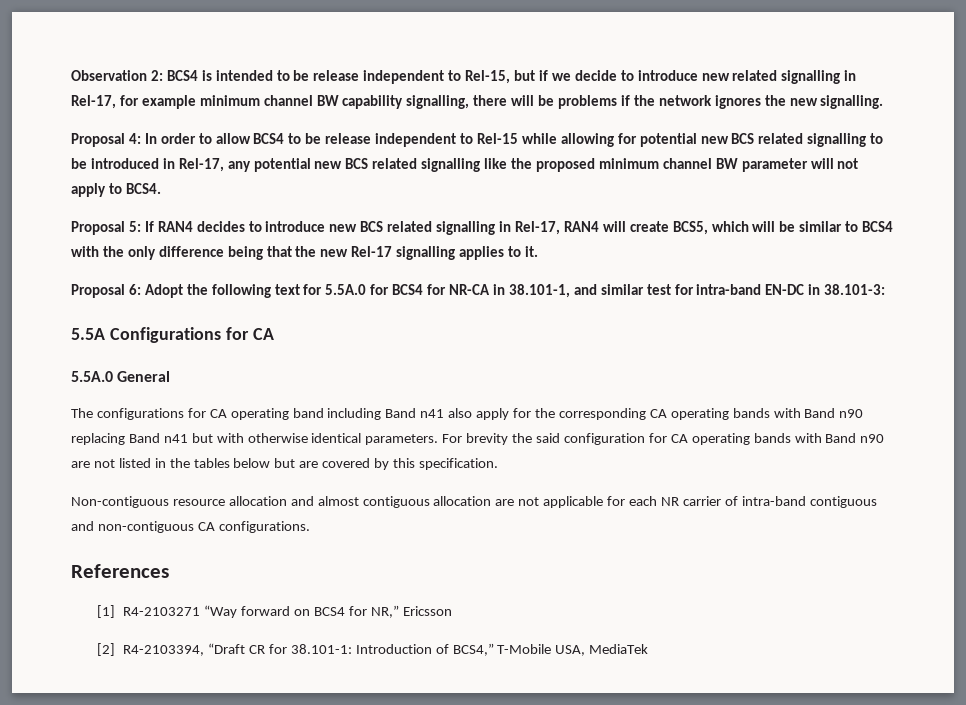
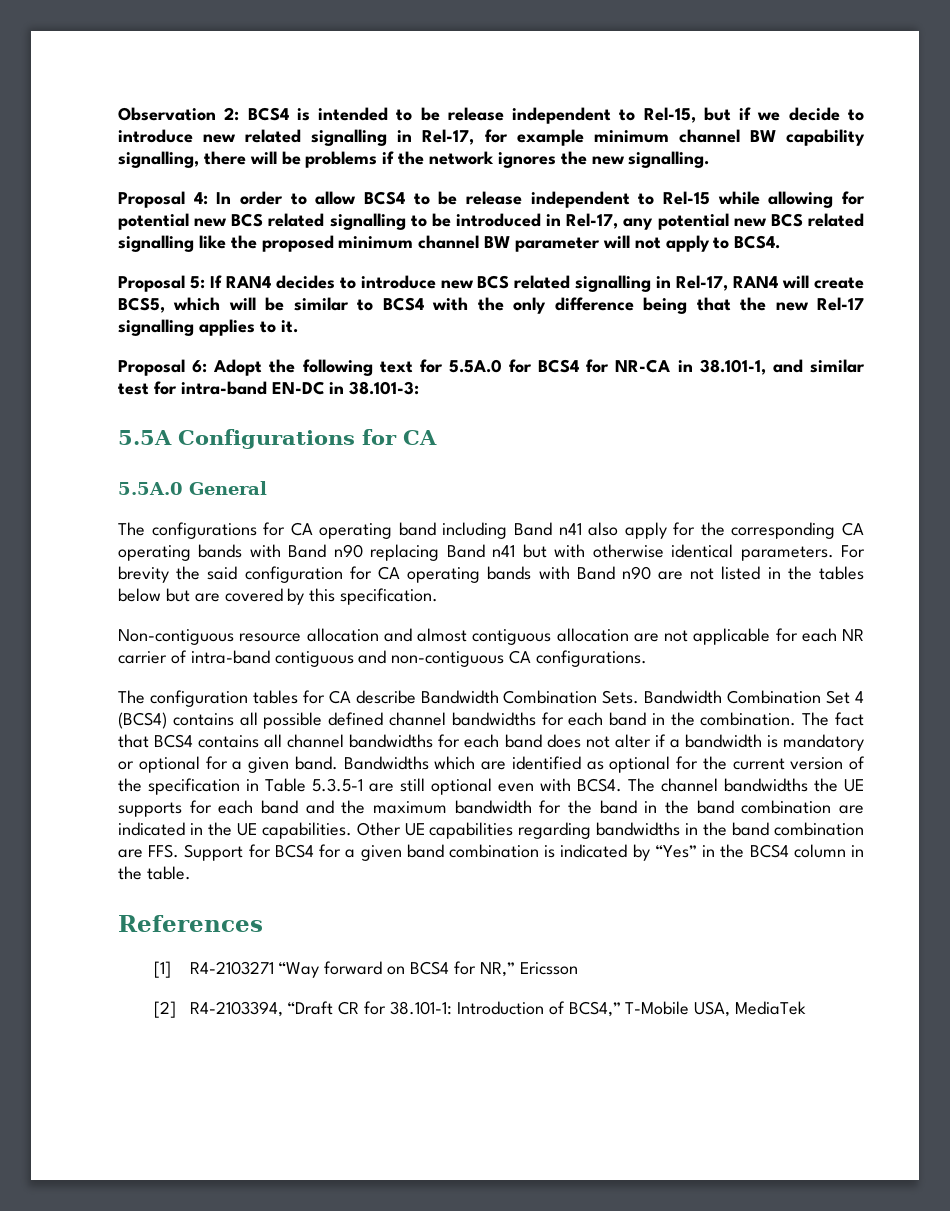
+ The configuration tables for CA describe Bandwidth Combination Sets. Bandwidth Combination Set 4 (BCS4) contains all possible defined channel bandwidths for each band in the combination. The fact that BCS4 contains all channel bandwidths for each band does not alter if a bandwidth is mandatory or optional for a given band. Bandwidths which are identified as optional for the current version of the specification in Table 5.3.5-1 are still optional even with BCS4. The channel bandwidths the UE supports for each band and the maximum bandwidth for the band in the band combination are indicated in the UE capabilities. Other UE capabilities regarding bandwidths in the band combination are FFS. Support for BCS4 for a given band combination is indicated by “Yes” in the BCS4 column in the table.

